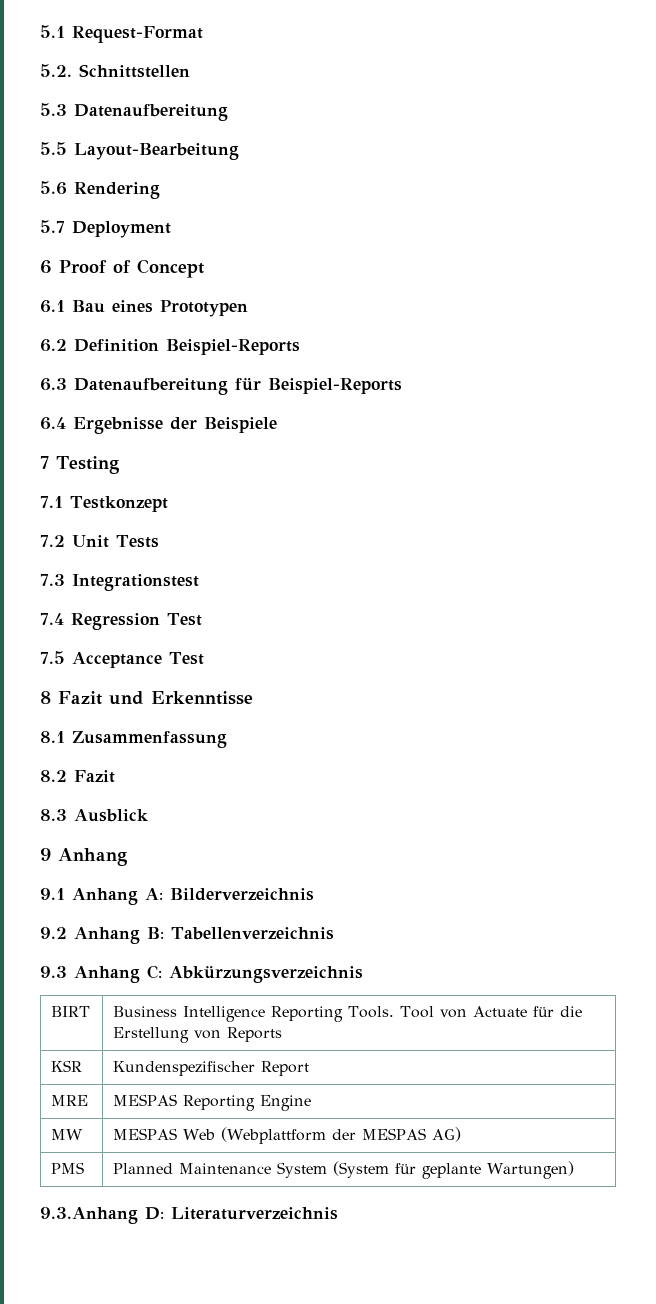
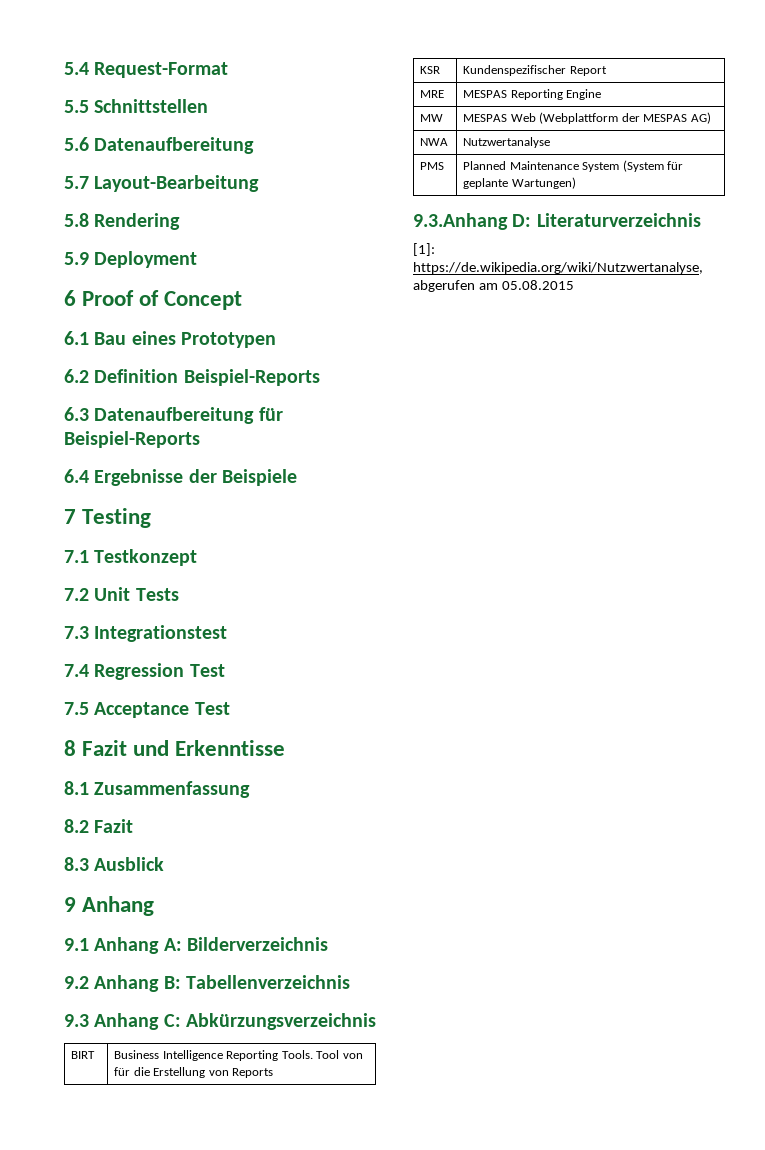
- 5.1 Request-Format
+ 5.4 Request-Format
- 5.2. Schnittstellen
+ 5.5 Schnittstellen
- 5.3 Datenaufbereitung
+ 5.6 Datenaufbereitung
- 5.5 Layout-Bearbeitung
+ 5.7 Layout-Bearbeitung
- 5.6 Rendering
+ 5.8 Rendering
- 5.7 Deployment
+ 5.9 Deployment
- BIRT | Business Intelligence Reporting Tools. Tool von Actuate für die Erstellung von Reports
+ BIRT | Business Intelligence Reporting Tools. Tool von für die Erstellung von Reports
+ NWA | Nutzwertanalyse
+ [1]: https://de.wikipedia.org/wiki/Nutzwertanalyse, abgerufen am 05.08.2015

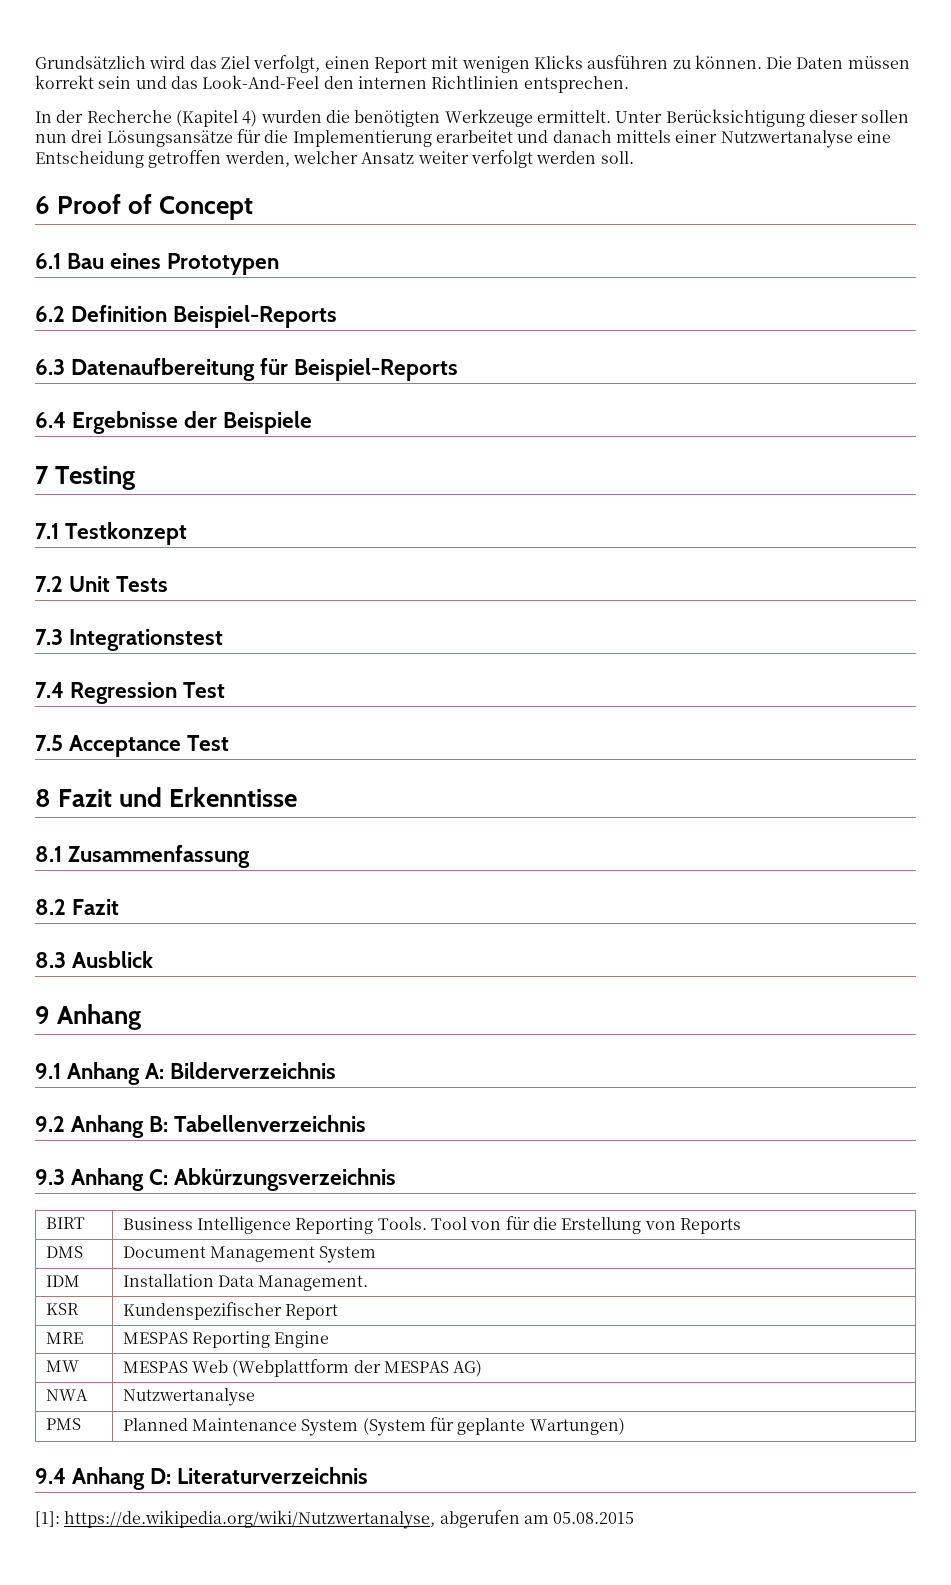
- 5.4 Request-Format
- 5.5 Schnittstellen
- 5.6 Datenaufbereitung
- 5.7 Layout-Bearbeitung
- 5.8 Rendering
- 5.9 Deployment
+ Grundsätzlich wird das Ziel verfolgt, einen Report mit wenigen Klicks ausführen zu können. Die Daten müssen korrekt sein und das Look-And-Feel den internen Richtlinien entsprechen.
+ In der Recherche (Kapitel 4) wurden die benötigten Werkzeuge ermittelt. Unter Berücksichtigung dieser sollen nun drei Lösungsansätze für die Implementierung erarbeitet und danach mittels einer Nutzwertanalyse eine Entscheidung getroffen werden, welcher Ansatz weiter verfolgt werden soll.
+ DMS | Document Management System
+ IDM | Installation Data Management.
- 9.3.Anhang D: Literaturverzeichnis
+ 9.4 Anhang D: Literaturverzeichnis

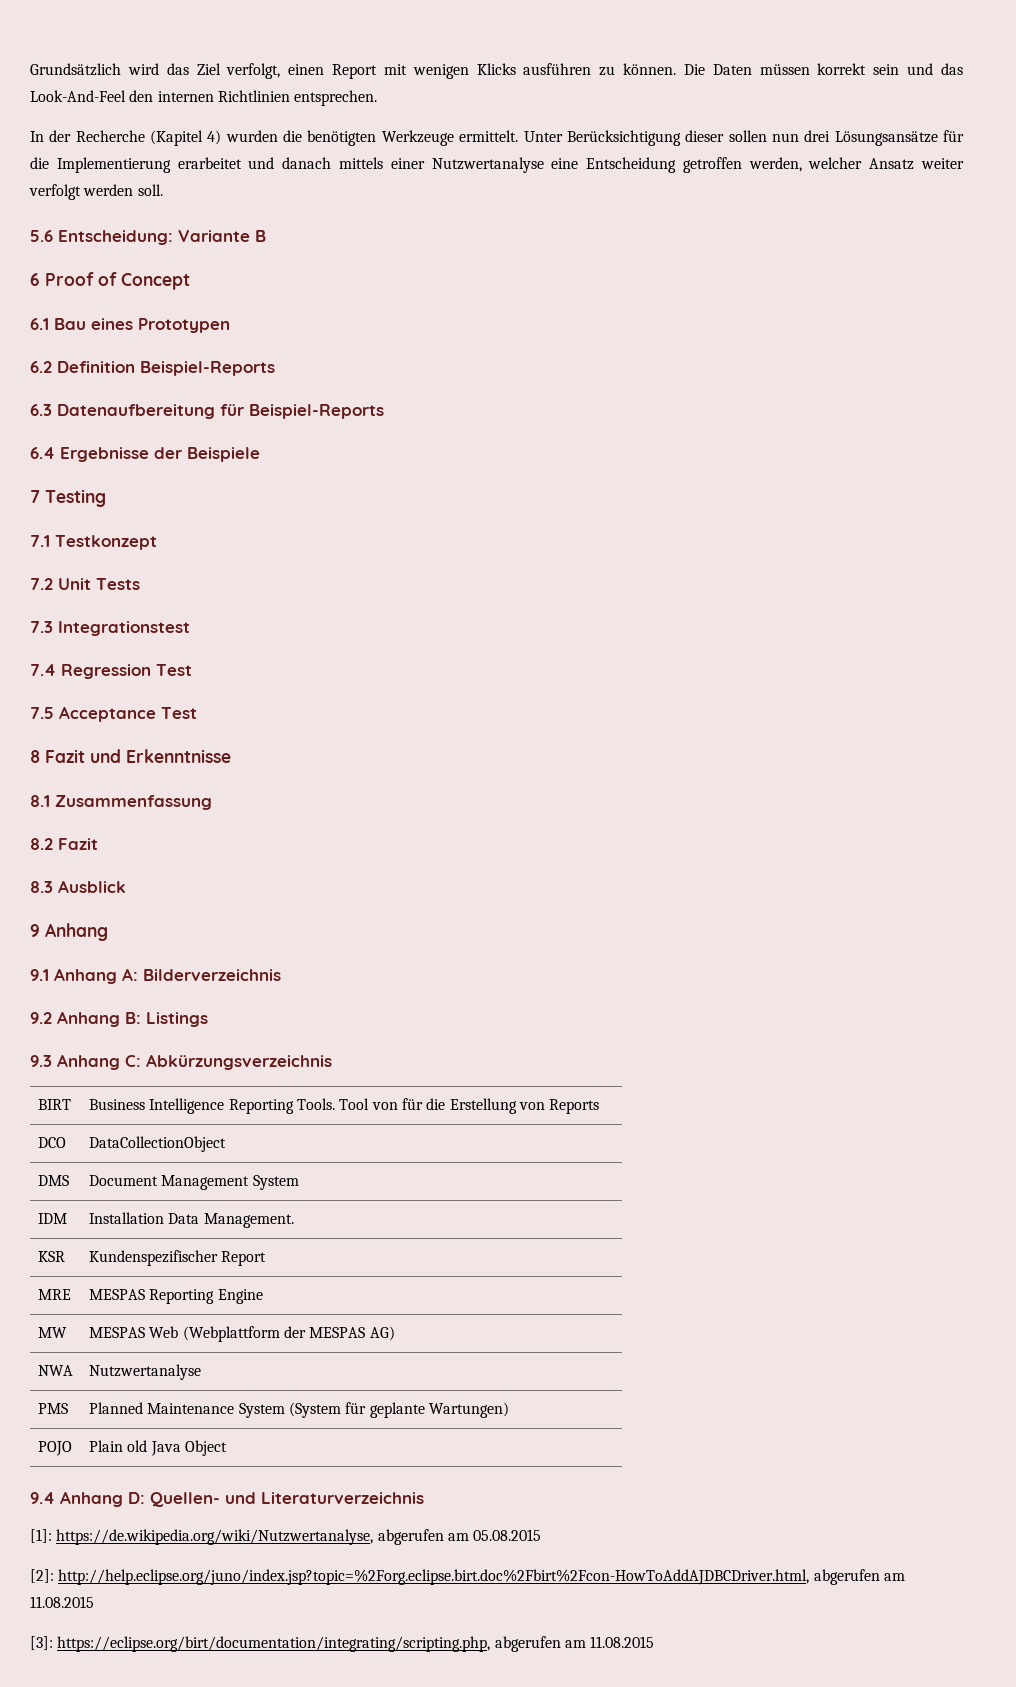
+ 5.6 Entscheidung: Variante B
- 8 Fazit und Erkenntisse
+ 8 Fazit und Erkenntnisse
- 9.2 Anhang B: Tabellenverzeichnis
+ 9.2 Anhang B: Listings
+ DCO | DataCollectionObject
+ POJO | Plain old Java Object
- 9.4 Anhang D: Literaturverzeichnis
+ 9.4 Anhang D: Quellen- und Literaturverzeichnis
+ [2]: http://help.eclipse.org/juno/index.jsp?topic=%2Forg.eclipse.birt.doc%2Fbirt%2Fcon-HowToAddAJDBCDriver.html, abgerufen am 11.08.2015
+ [3]: https://eclipse.org/birt/documentation/integrating/scripting.php, abgerufen am 11.08.2015

